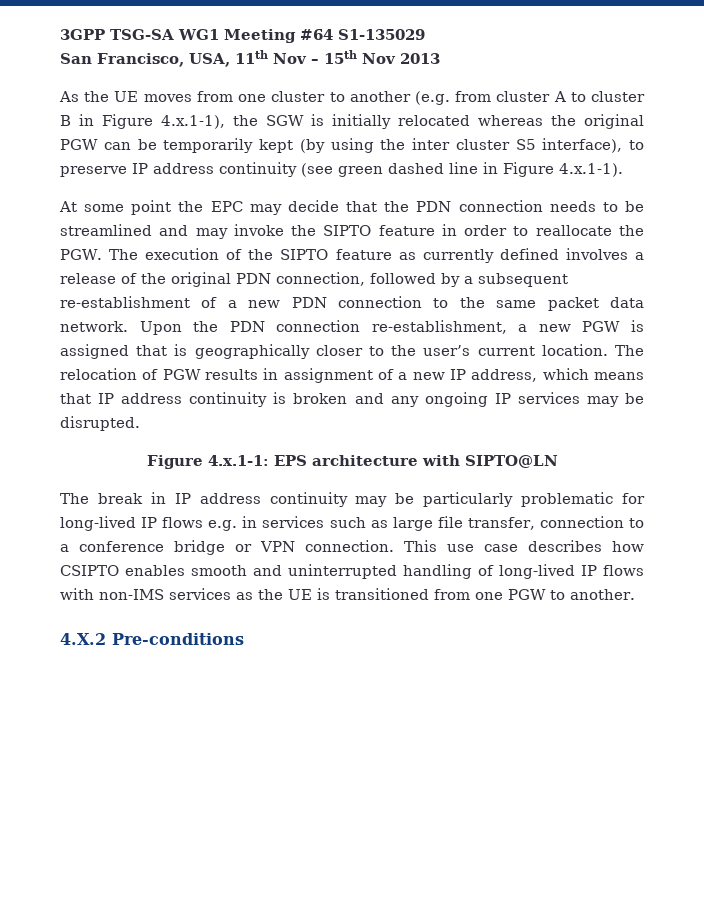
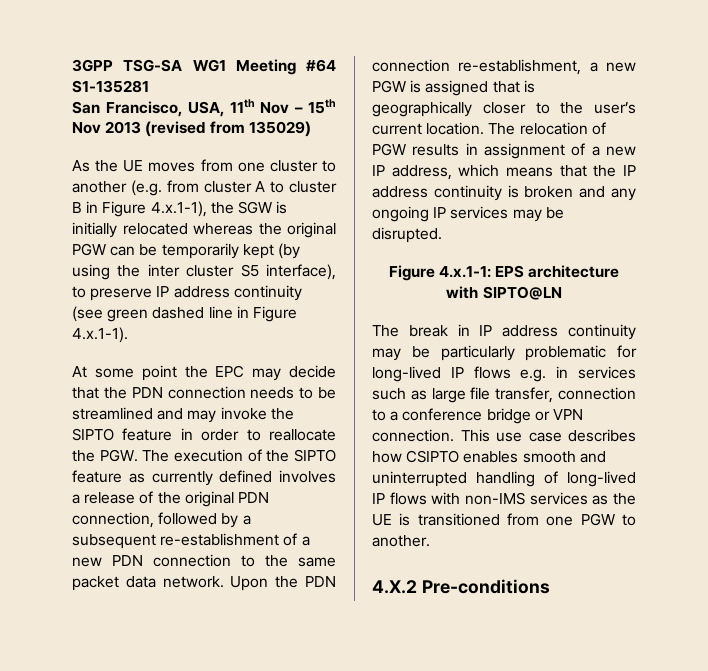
- 3GPP TSG-SA WG1 Meeting #64 S1-135029
+ 3GPP TSG-SA WG1 Meeting #64 S1-135281
- San Francisco, USA, 11th Nov – 15th Nov 2013
+ San Francisco, USA, 11th Nov – 15th Nov 2013 (revised from 135029)
- The relocation of PGW results in assignment of a new IP address, which means that IP address continuity is broken and any ongoing IP services may be disrupted.
+ The relocation of PGW results in assignment of a new IP address, which means that the IP address continuity is broken and any ongoing IP services may be disrupted.

